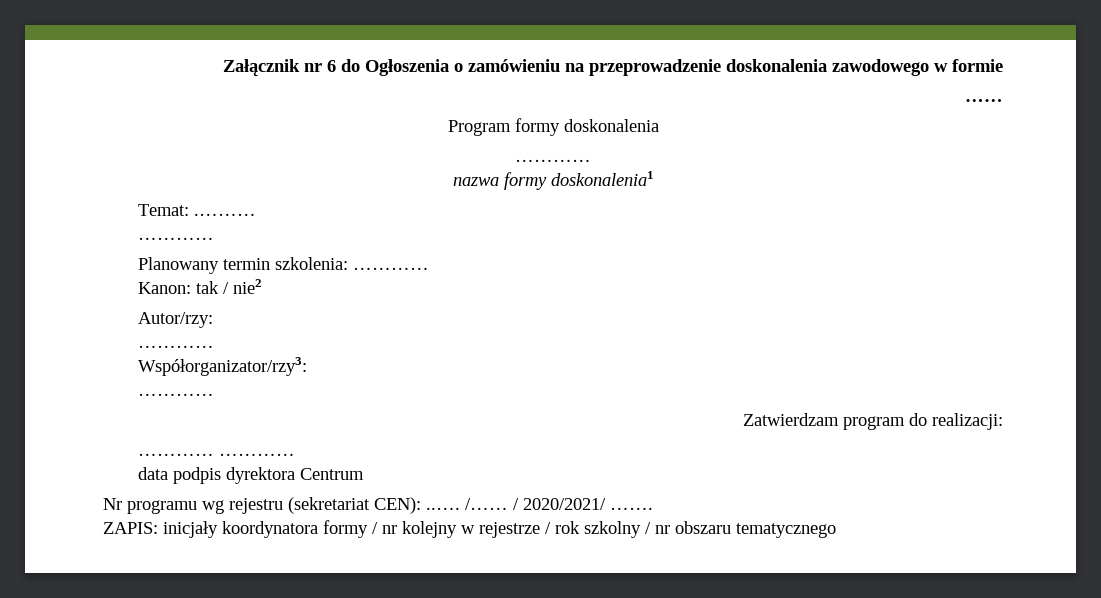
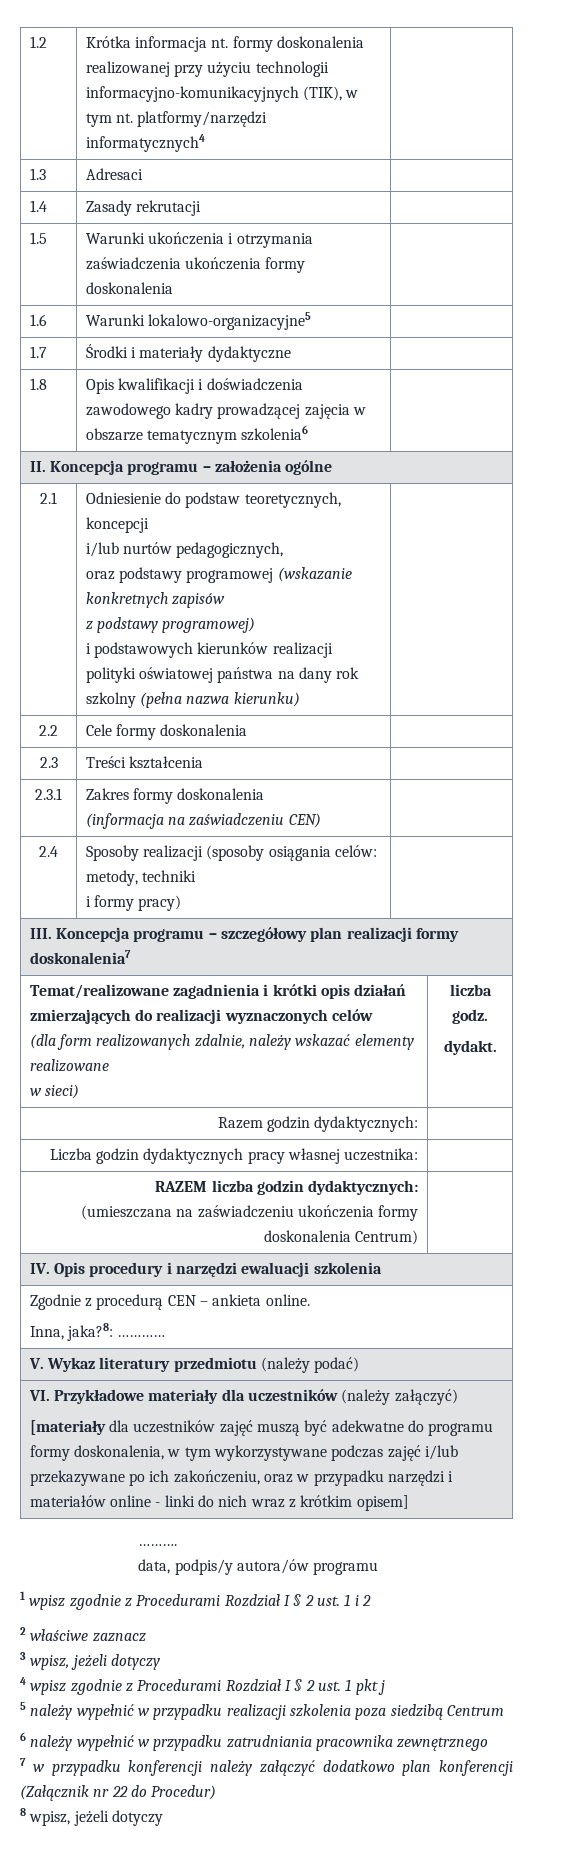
- Załącznik nr 6 do Ogłoszenia o zamówieniu na przeprowadzenie doskonalenia zawodowego w formie
- ……
- Program formy doskonalenia
- …………
- nazwa formy doskonalenia1
- Temat: .………
- …………
- Planowany termin szkolenia: …………
- Kanon: tak / nie2
- Autor/rzy:
- …………
- Współorganizator/rzy3:
- …………
- Zatwierdzam program do realizacji:
- ………… …………
- data podpis dyrektora Centrum
- Nr programu wg rejestru (sekretariat CEN): ..…. /…… / 2020/2021/ …….
- ZAPIS: inicjały koordynatora formy / nr kolejny w rejestrze / rok szkolny / nr obszaru tematycznego
+ 1.2 | Krótka informacja nt. formy doskonalenia realizowanej przy użyciu technologii informacyjno-komunikacyjnych (TIK), w tym nt. platformy/narzędzi informatycznych4 |
+ 1.3 | Adresaci |
+ 1.4 | Zasady rekrutacji |
+ 1.5 | Warunki ukończenia i otrzymania zaświadczenia ukończenia formy doskonalenia |
+ 1.6 | Warunki lokalowo-organizacyjne5 |
+ 1.7 | Środki i materiały dydaktyczne |
+ 1.8 | Opis kwalifikacji i doświadczenia zawodowego kadry prowadzącej zajęcia w obszarze tematycznym szkolenia6 |
+ II. Koncepcja programu – założenia ogólne
+ 2.1 | Odniesienie do podstaw teoretycznych, koncepcji
+ i/lub nurtów pedagogicznych,
+ oraz podstawy programowej (wskazanie konkretnych zapisów
+ z podstawy programowej)
+ i podstawowych kierunków realizacji polityki oświatowej państwa na dany rok szkolny (pełna nazwa kierunku) |
+ 2.2 | Cele formy doskonalenia |
+ 2.3 | Treści kształcenia |
+ 2.3.1 | Zakres formy doskonalenia
+ (informacja na zaświadczeniu CEN) |
+ 2.4 | Sposoby realizacji (sposoby osiągania celów: metody, techniki
+ i formy pracy) |
+ III. Koncepcja programu – szczegółowy plan realizacji formy doskonalenia7
+ Temat/realizowane zagadnienia i krótki opis działań zmierzających do realizacji wyznaczonych celów
+ (dla form realizowanych zdalnie, należy wskazać elementy realizowane
+ w sieci) | liczba godz.
+ dydakt.
+ Razem godzin dydaktycznych: |
+ Liczba godzin dydaktycznych pracy własnej uczestnika: |
+ RAZEM liczba godzin dydaktycznych:
+ (umieszczana na zaświadczeniu ukończenia formy doskonalenia Centrum) |
+ IV. Opis procedury i narzędzi ewaluacji szkolenia
+ Zgodnie z procedurą CEN – ankieta online.
+ Inna, jaka?8: …………
+ V. Wykaz literatury przedmiotu (należy podać)
+ VI. Przykładowe materiały dla uczestników (należy załączyć)
+ [materiały dla uczestników zajęć muszą być adekwatne do programu formy doskonalenia, w tym wykorzystywane podczas zajęć i/lub przekazywane po ich zakończeniu, oraz w przypadku narzędzi i materiałów online - linki do nich wraz z krótkim opisem]
+ ……….
+ data, podpis/y autora/ów programu
+ 1 wpisz zgodnie z Procedurami Rozdział I § 2 ust. 1 i 2
+ 2 właściwe zaznacz
+ 3 wpisz, jeżeli dotyczy
+ 4 wpisz zgodnie z Procedurami Rozdział I § 2 ust. 1 pkt j
+ 5 należy wypełnić w przypadku realizacji szkolenia poza siedzibą Centrum
+ 6 należy wypełnić w przypadku zatrudniania pracownika zewnętrznego
+ 7 w przypadku konferencji należy załączyć dodatkowo plan konferencji (Załącznik nr 22 do Procedur)
+ 8 wpisz, jeżeli dotyczy

